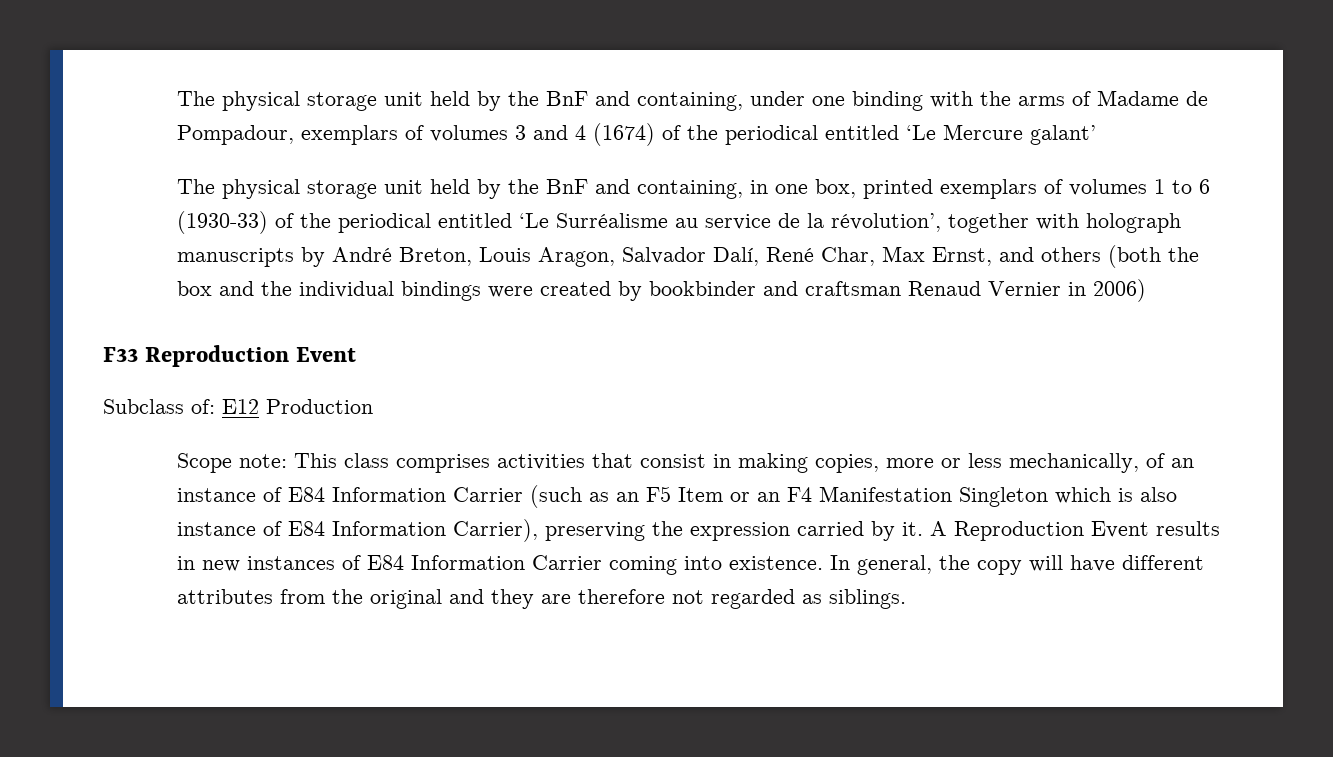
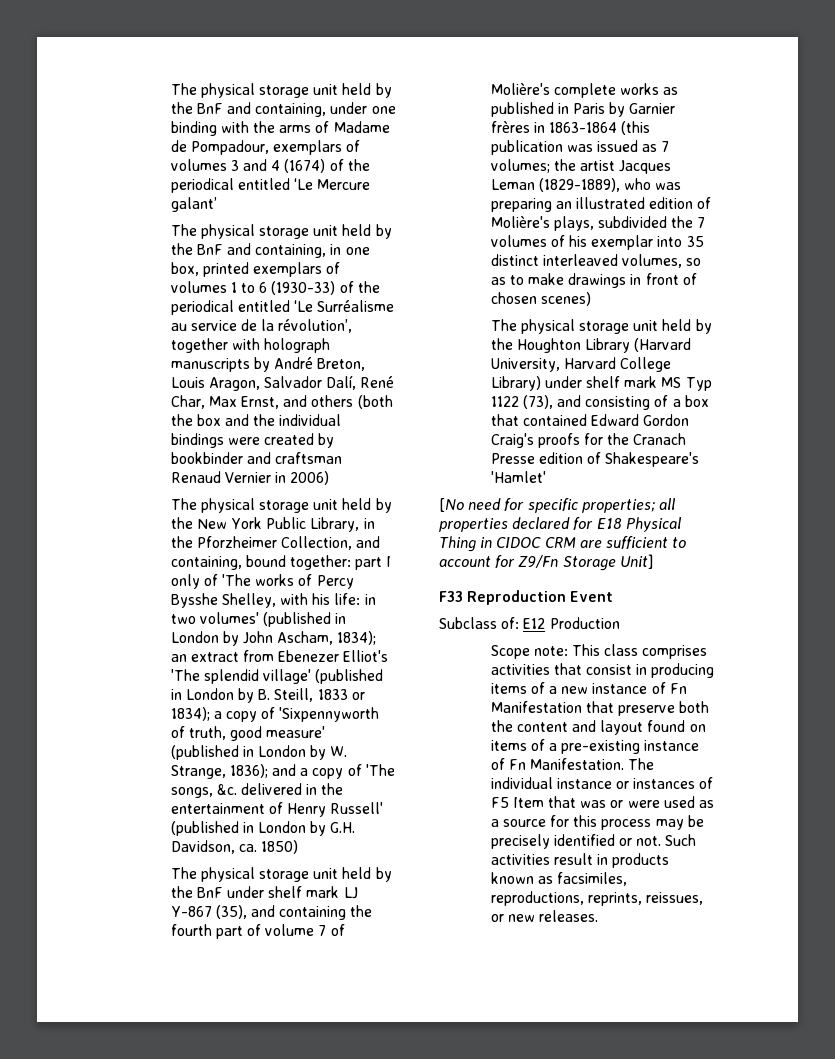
+ The physical storage unit held by the New York Public Library, in the Pforzheimer Collection, and containing, bound together: part I only of 'The works of Percy Bysshe Shelley, with his life: in two volumes' (published in London by John Ascham, 1834); an extract from Ebenezer Elliot's 'The splendid village' (published in London by B. Steill, 1833 or 1834); a copy of 'Sixpennyworth of truth, good measure' (published in London by W. Strange, 1836); and a copy of 'The songs, &c. delivered in the entertainment of Henry Russell' (published in London by G.H. Davidson, ca. 1850)
+ The physical storage unit held by the BnF under shelf mark LJ Y-867 (35), and containing the fourth part of volume 7 of Molière's complete works as published in Paris by Garnier frères in 1863-1864 (this publication was issued as 7 volumes; the artist Jacques Leman (1829-1889), who was preparing an illustrated edition of Molière's plays, subdivided the 7 volumes of his exemplar into 35 distinct interleaved volumes, so as to make drawings in front of chosen scenes)
+ The physical storage unit held by the Houghton Library (Harvard University, Harvard College Library) under shelf mark MS Typ 1122 (73), and consisting of a box that contained Edward Gordon Craig's proofs for the Cranach Presse edition of Shakespeare's 'Hamlet'
+ [No need for specific properties; all properties declared for E18 Physical Thing in CIDOC CRM are sufficient to account for Z9/Fn Storage Unit]
- Scope note: This class comprises activities that consist in making copies, more or less mechanically, of an instance of E84 Information Carrier (such as an F5 Item or an F4 Manifestation Singleton which is also instance of E84 Information Carrier), preserving the expression carried by it. A Reproduction Event results in new instances of E84 Information Carrier coming into existence. In general, the copy will have different attributes from the original and they are therefore not regarded as siblings.
+ Scope note: This class comprises activities that consist in producing items of a new instance of Fn Manifestation that preserve both the content and layout found on items of a pre-existing instance of Fn Manifestation. The individual instance or instances of F5 Item that was or were used as a source for this process may be precisely identified or not. Such activities result in products known as facsimiles, reproductions, reprints, reissues, or new releases.

